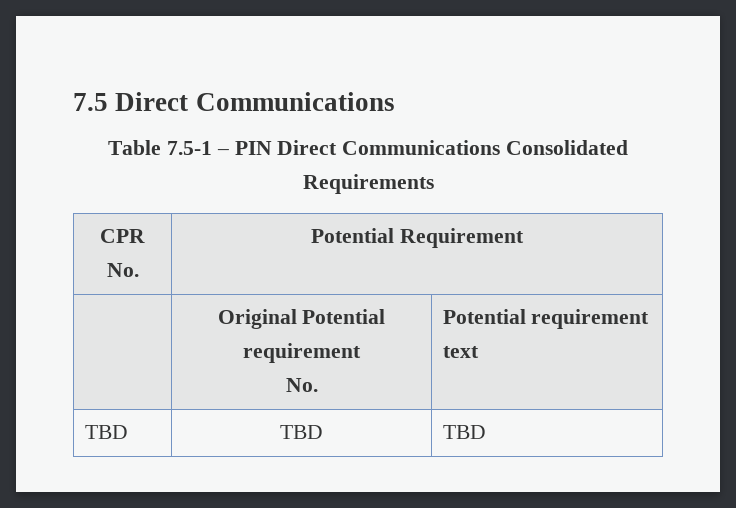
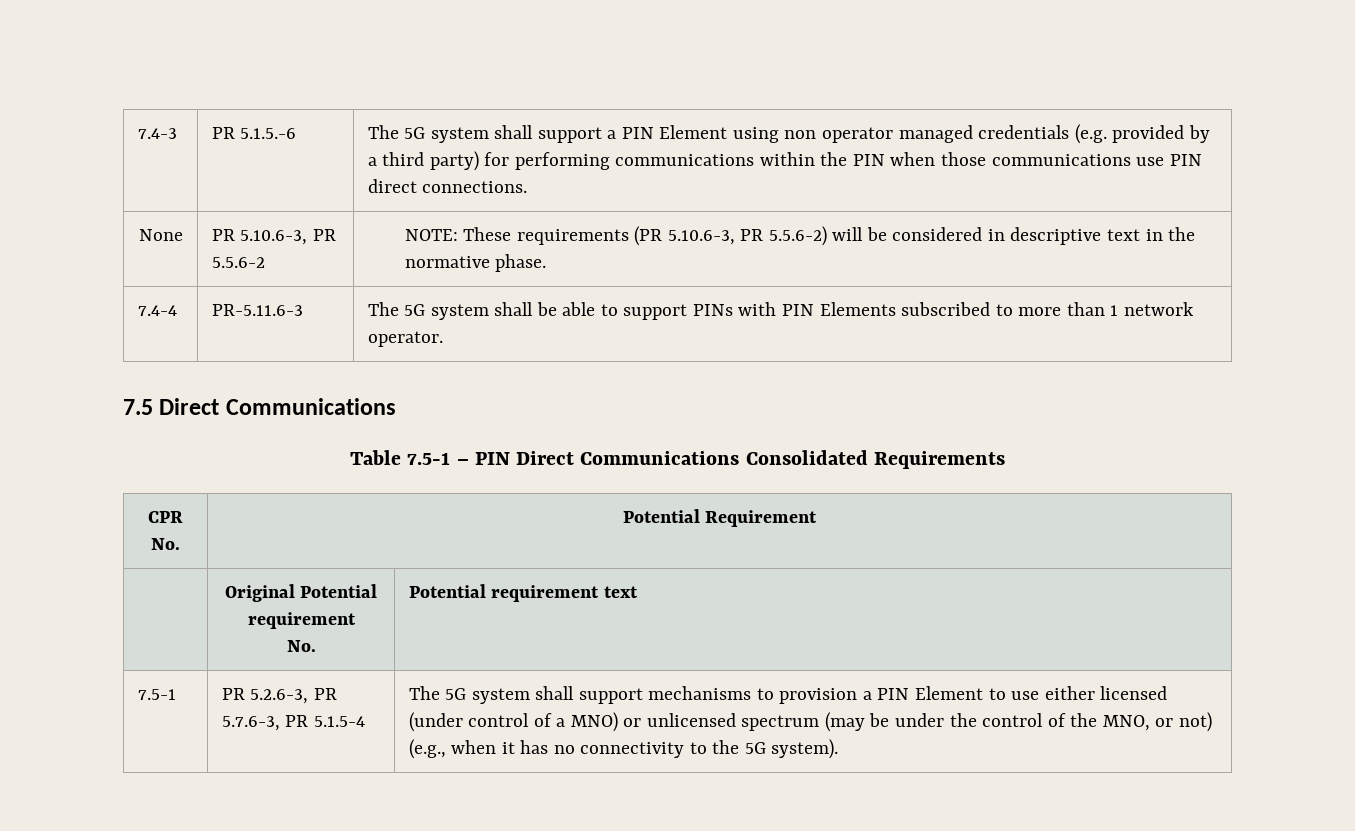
+ 7.4-3 | PR 5.1.5.-6 | The 5G system shall support a PIN Element using non operator managed credentials (e.g. provided by a third party) for performing communications within the PIN when those communications use PIN direct connections.
+ None | PR 5.10.6-3, PR 5.5.6-2 | NOTE: These requirements (PR 5.10.6-3, PR 5.5.6-2) will be considered in descriptive text in the normative phase.
+ 7.4-4 | PR-5.11.6-3 | The 5G system shall be able to support PINs with PIN Elements subscribed to more than 1 network operator.
- TBD | TBD | TBD
+ 7.5-1 | PR 5.2.6-3, PR 5.7.6-3, PR 5.1.5-4 | The 5G system shall support mechanisms to provision a PIN Element to use either licensed (under control of a MNO) or unlicensed spectrum (may be under the control of the MNO, or not) (e.g., when it has no connectivity to the 5G system).

